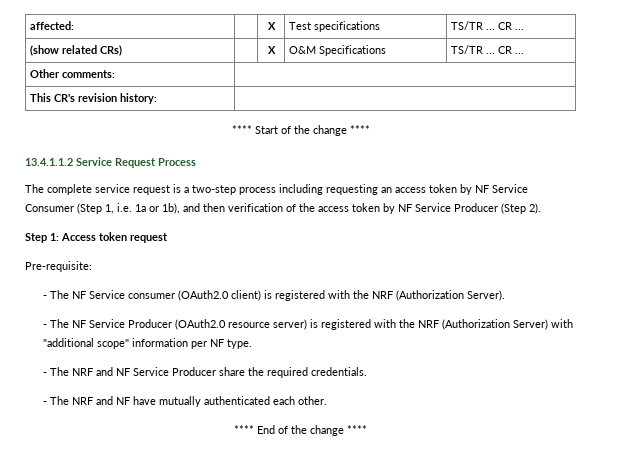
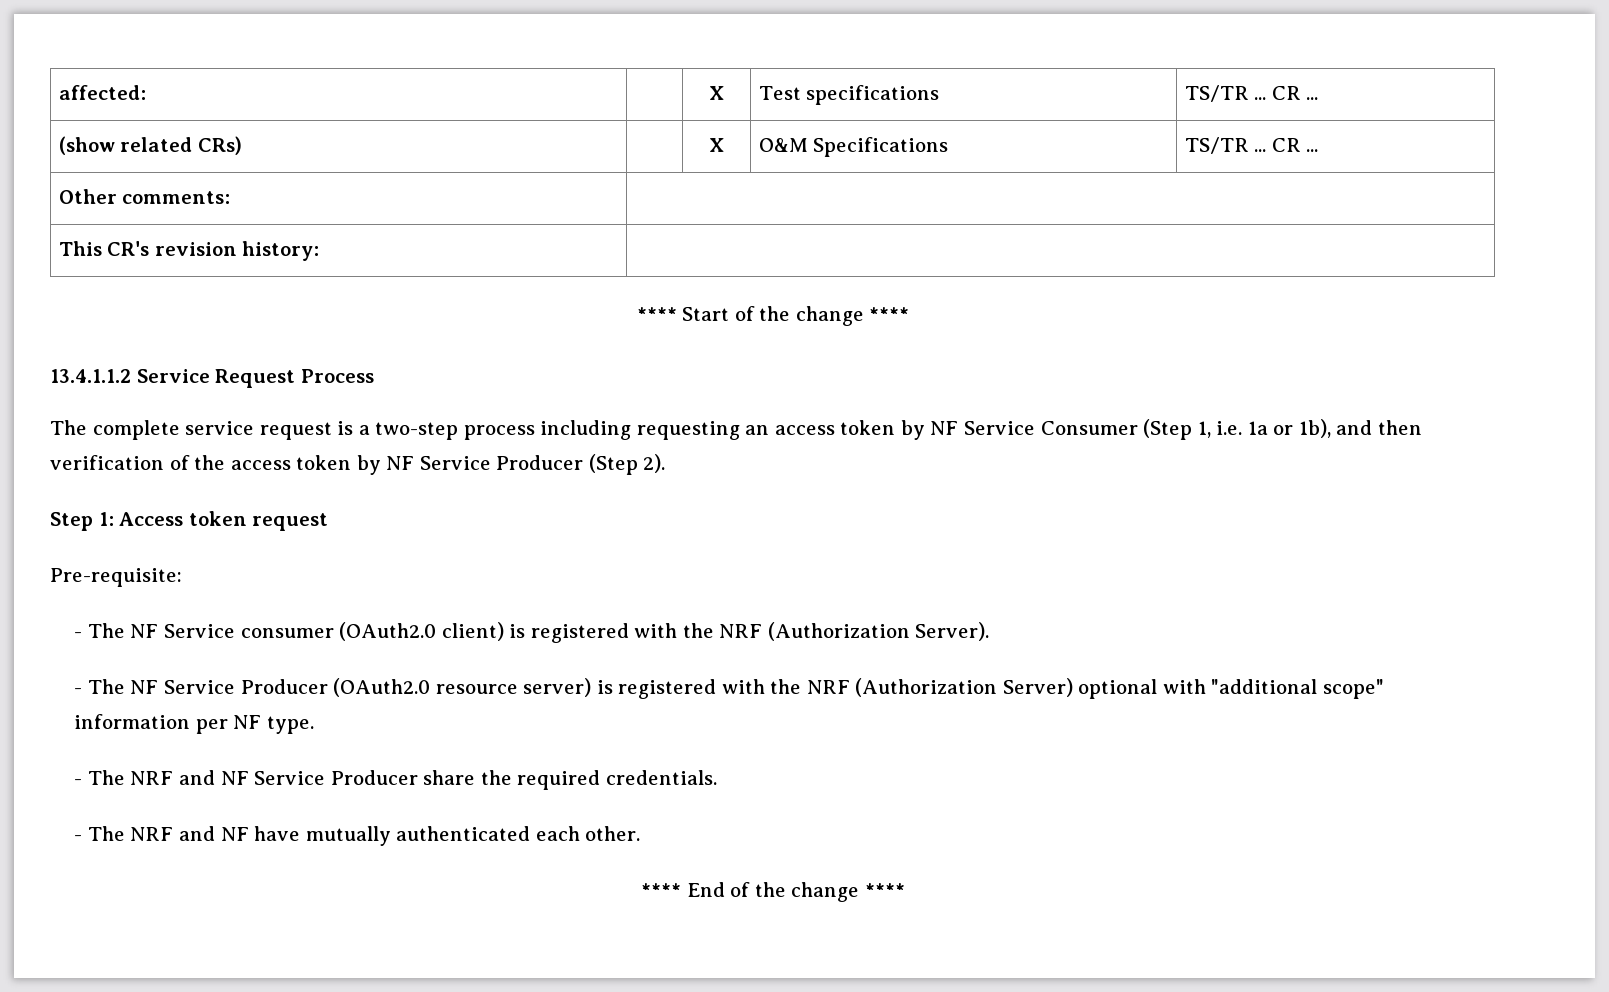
- - The NF Service Producer (OAuth2.0 resource server) is registered with the NRF (Authorization Server) with "additional scope" information per NF type.
+ - The NF Service Producer (OAuth2.0 resource server) is registered with the NRF (Authorization Server) optional with "additional scope" information per NF type.

